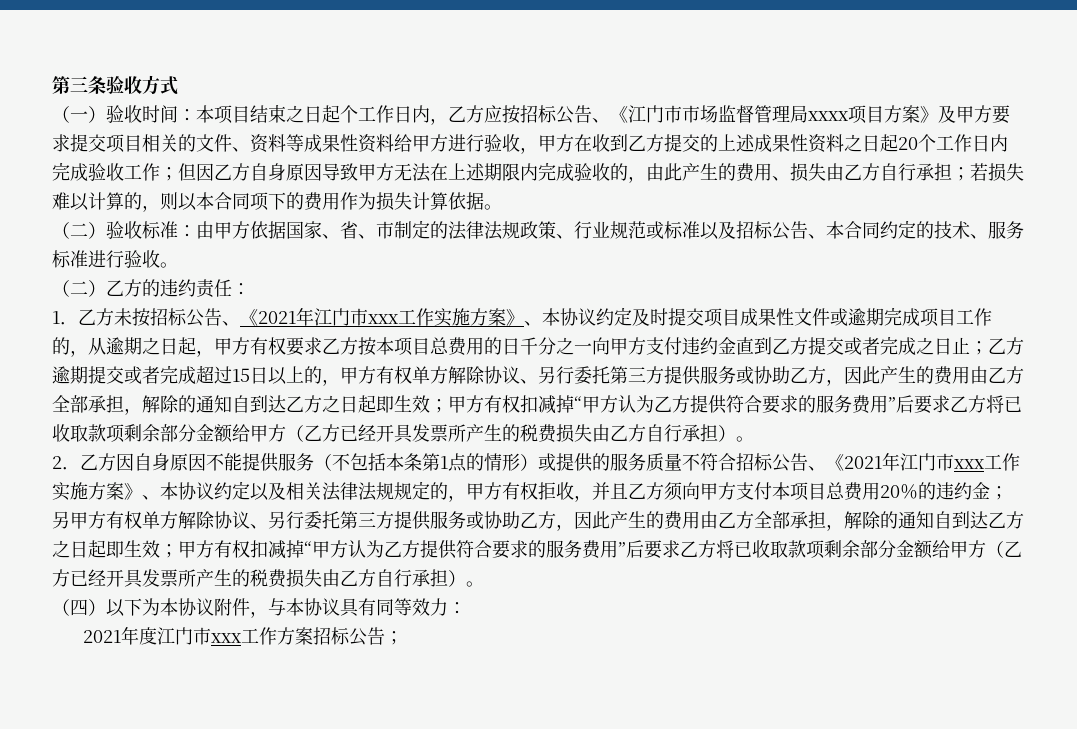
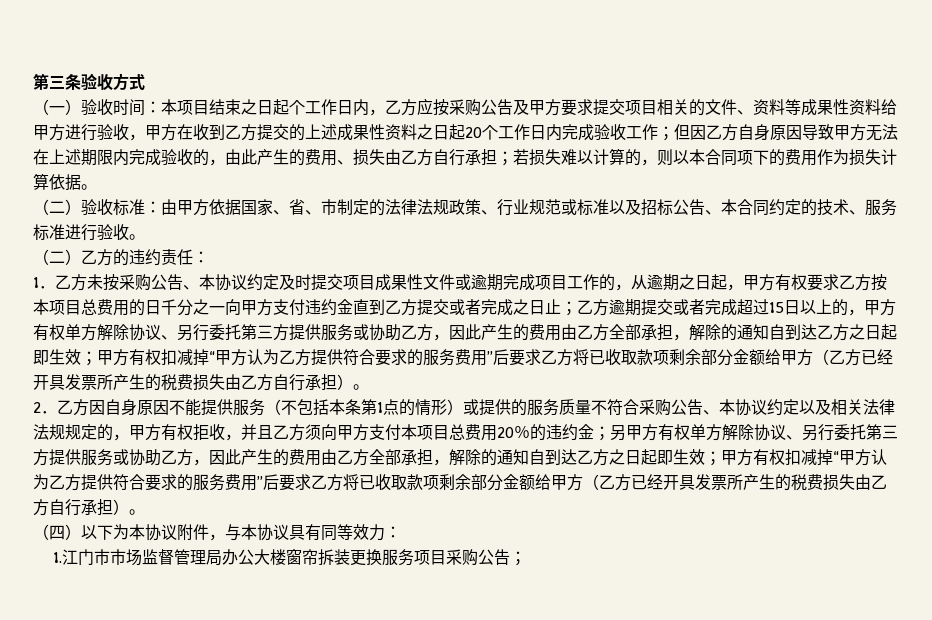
- 本项目结束之日起个工作日内，乙方应按招标公告、《江门市市场监督管理局xxxx项目方案》及甲方要求提交项目相关的文件、资料等成果性资料给甲方进行验收，甲方在收到乙方提交的上述成果性资料之日起20个工作日内完成验收工作；
+ 本项目结束之日起个工作日内，乙方应按采购公告及甲方要求提交项目相关的文件、资料等成果性资料给甲方进行验收，甲方在收到乙方提交的上述成果性资料之日起20个工作日内完成验收工作；
- 1．乙方未按招标公告、《2021年江门市xxx工作实施方案》、本协议约定及时提交项目成果性文件或逾期完成项目工作的，从逾期之日起，甲方有权要求乙方按本项目总费用的日千分之一向甲方支付违约金直到乙方提交或者完成之日止；
+ 1．乙方未按采购公告、本协议约定及时提交项目成果性文件或逾期完成项目工作的，从逾期之日起，甲方有权要求乙方按本项目总费用的日千分之一向甲方支付违约金直到乙方提交或者完成之日止；
- 2．乙方因自身原因不能提供服务（不包括本条第1点的情形）或提供的服务质量不符合招标公告、《2021年江门市xxx工作实施方案》、本协议约定以及相关法律法规规定的，甲方有权拒收，并且乙方须向甲方支付本项目总费用20％的违约金；
+ 2．乙方因自身原因不能提供服务（不包括本条第1点的情形）或提供的服务质量不符合采购公告、本协议约定以及相关法律法规规定的，甲方有权拒收，并且乙方须向甲方支付本项目总费用20％的违约金；
- 2021年度江门市xxx工作方案招标公告；
+ 1.江门市市场监督管理局办公大楼窗帘拆装更换服务项目采购公告；

